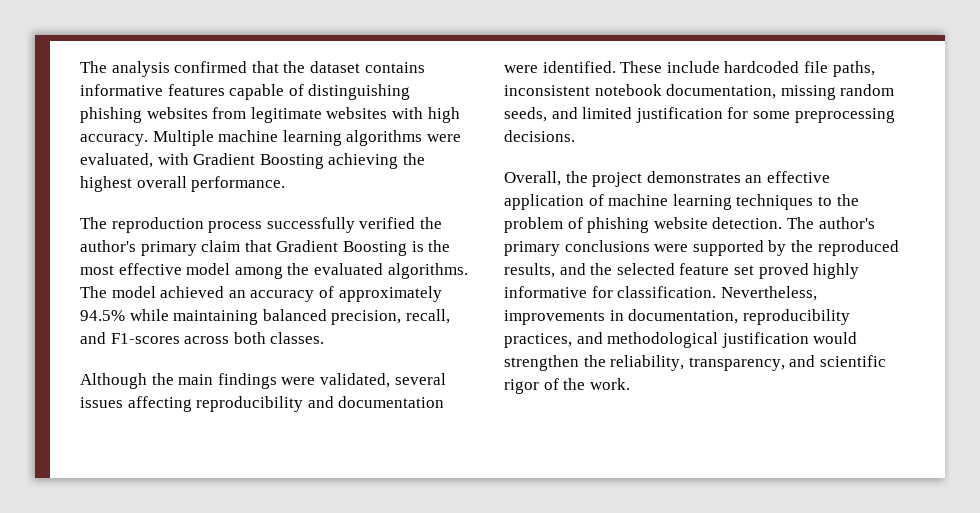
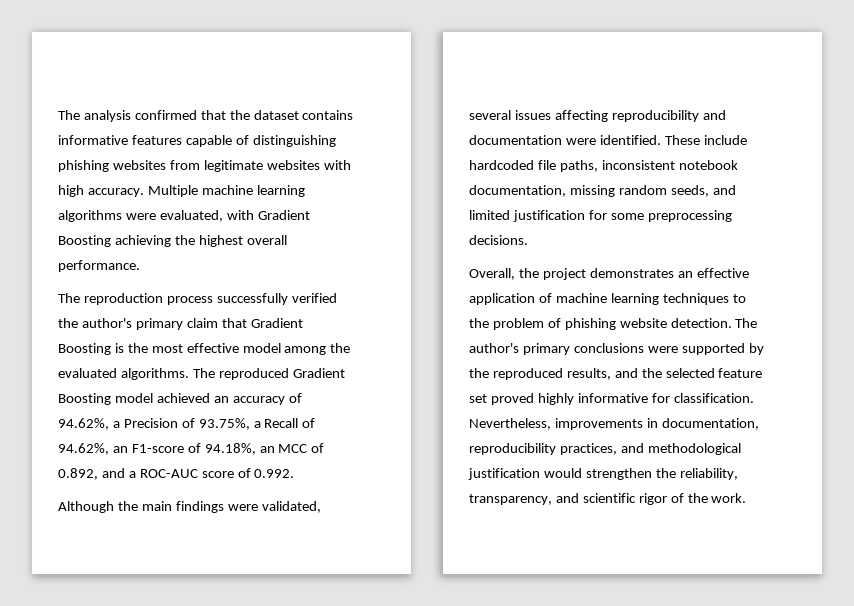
- The model achieved an accuracy of approximately 94.5% while maintaining balanced precision, recall, and F1-scores across both classes.
+ The reproduced Gradient Boosting model achieved an accuracy of 94.62%, a Precision of 93.75%, a Recall of 94.62%, an F1-score of 94.18%, an MCC of 0.892, and a ROC-AUC score of 0.992.

